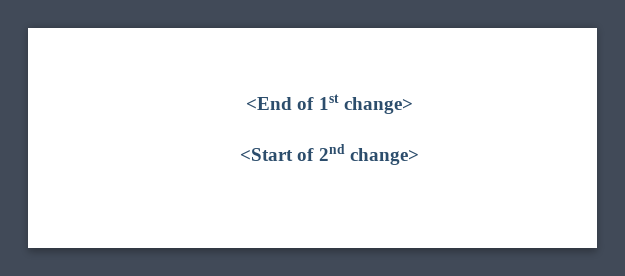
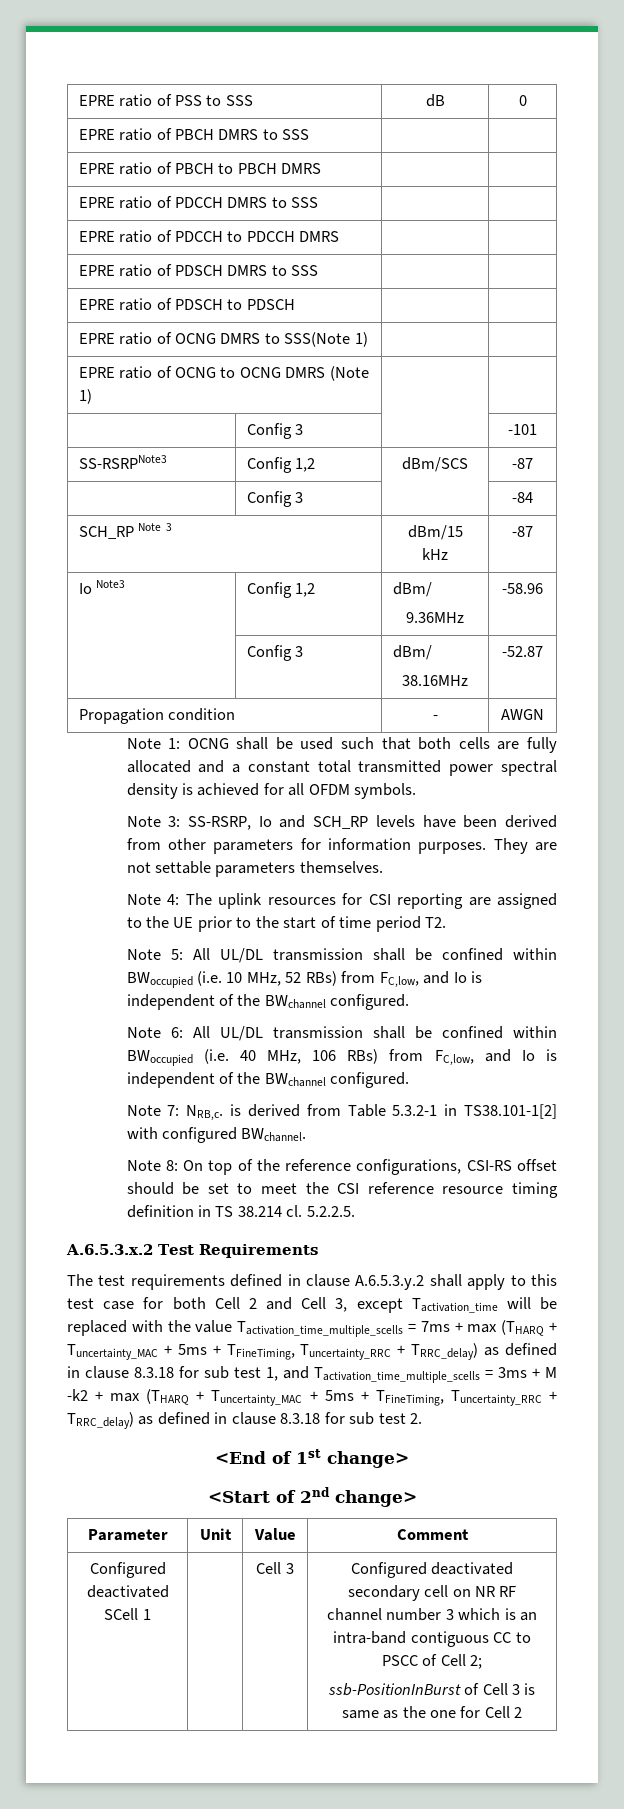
+ EPRE ratio of PSS to SSS | dB | 0
+ EPRE ratio of PBCH DMRS to SSS | |
+ EPRE ratio of PBCH to PBCH DMRS | |
+ EPRE ratio of PDCCH DMRS to SSS | |
+ EPRE ratio of PDCCH to PDCCH DMRS | |
+ EPRE ratio of PDSCH DMRS to SSS | |
+ EPRE ratio of PDSCH to PDSCH | |
+ EPRE ratio of OCNG DMRS to SSS(Note 1) | |
+ EPRE ratio of OCNG to OCNG DMRS (Note 1) | |
+ | Config 3 | | -101
+ SS-RSRPNote3 | Config 1,2 | dBm/SCS | -87
+ | Config 3 | | -84
+ SCH_RP Note 3 | dBm/15 kHz | -87
+ Io Note3 | Config 1,2 | dBm/
+ 9.36MHz | -58.96
+ | Config 3 | dBm/
+ 38.16MHz | -52.87
+ Propagation condition | - | AWGN
+ Note 1: OCNG shall be used such that both cells are fully allocated and a constant total transmitted power spectral density is achieved for all OFDM symbols.
+ Note 3: SS-RSRP, Io and SCH_RP levels have been derived from other parameters for information purposes. They are not settable parameters themselves.
+ Note 4: The uplink resources for CSI reporting are assigned to the UE prior to the start of time period T2.
+ Note 5: All UL/DL transmission shall be confined within BWoccupied (i.e. 10 MHz, 52 RBs) from FC,low, and Io is independent of the BWchannel configured.
+ Note 6: All UL/DL transmission shall be confined within BWoccupied (i.e. 40 MHz, 106 RBs) from FC,low, and Io is independent of the BWchannel configured.
+ Note 7: NRB,c. is derived from Table 5.3.2-1 in TS38.101-1[2] with configured BWchannel.
+ Note 8: On top of the reference configurations, CSI-RS offset should be set to meet the CSI reference resource timing definition in TS 38.214 cl. 5.2.2.5.
+ A.6.5.3.x.2 Test Requirements
+ The test requirements defined in clause A.6.5.3.y.2 shall apply to this test case for both Cell 2 and Cell 3, except Tactivation_time will be replaced with the value Tactivation_time_multiple_scells = 7ms + max (THARQ + Tuncertainty_MAC + 5ms + TFineTiming, Tuncertainty_RRC + TRRC_delay) as defined in clause 8.3.18 for sub test 1, and Tactivation_time_multiple_scells = 3ms + M -k2 + max (THARQ + Tuncertainty_MAC + 5ms + TFineTiming, Tuncertainty_RRC + TRRC_delay) as defined in clause 8.3.18 for sub test 2.
+ Parameter | Unit | Value | Comment
+ Configured deactivated SCell 1 | | Cell 3 | Configured deactivated secondary cell on NR RF channel number 3 which is an intra-band contiguous CC to PSCC of Cell 2;
+ ssb-PositionInBurst of Cell 3 is same as the one for Cell 2

